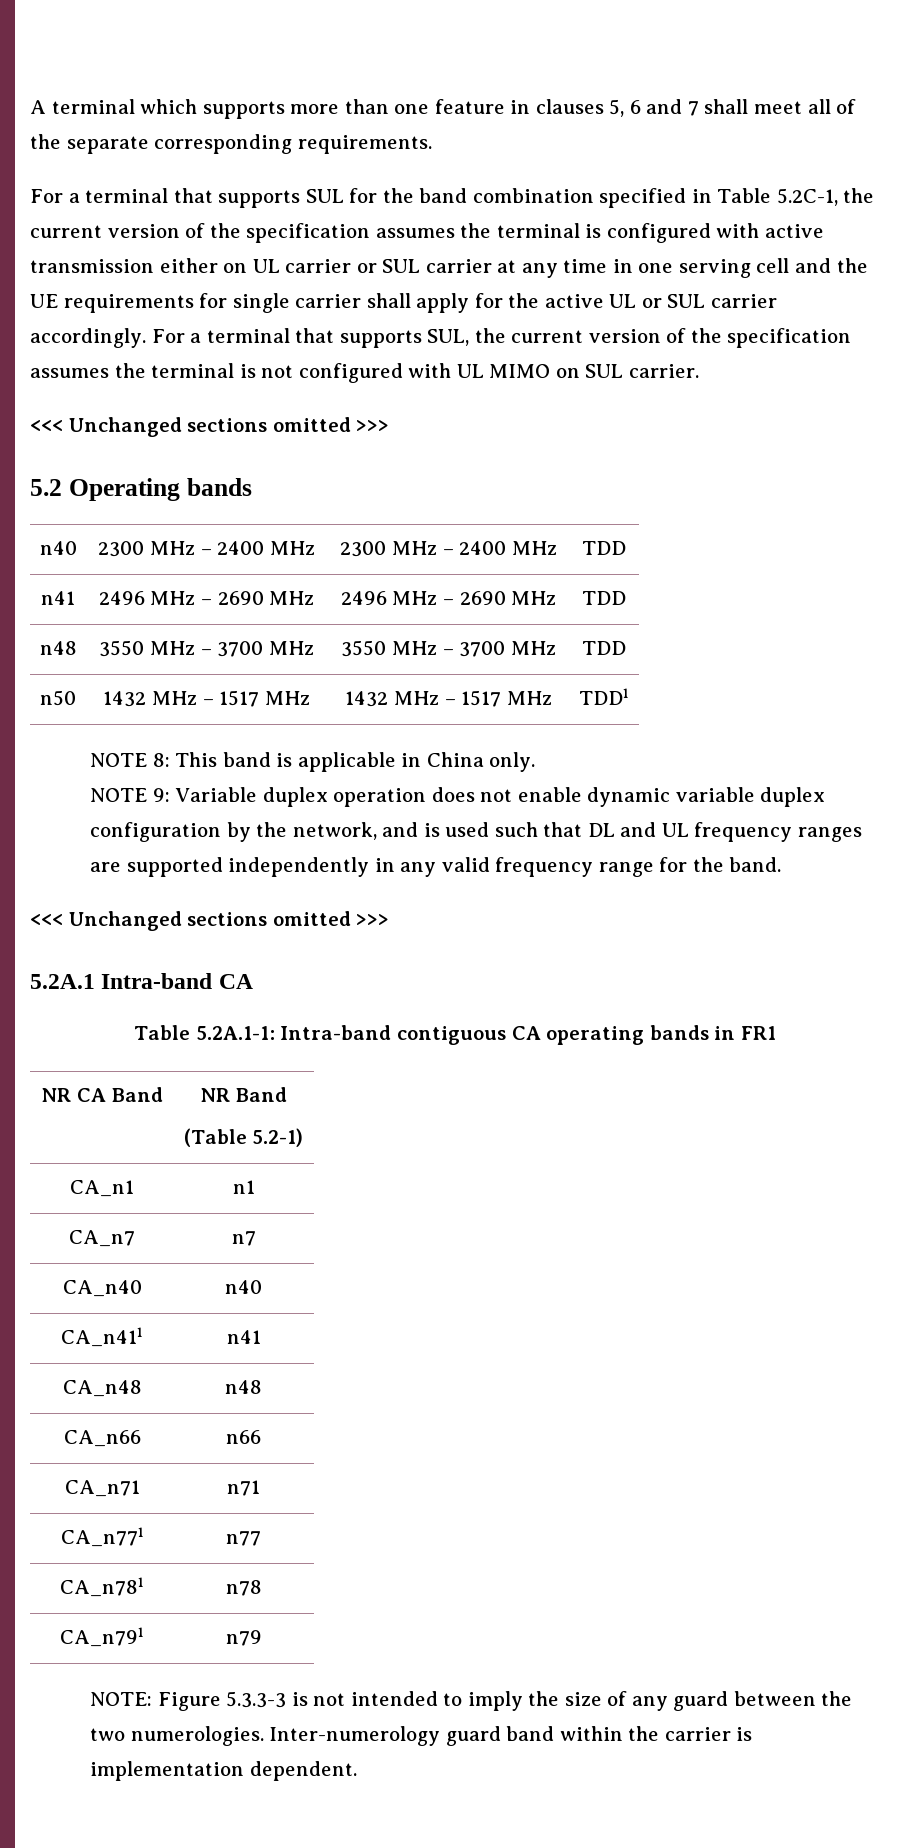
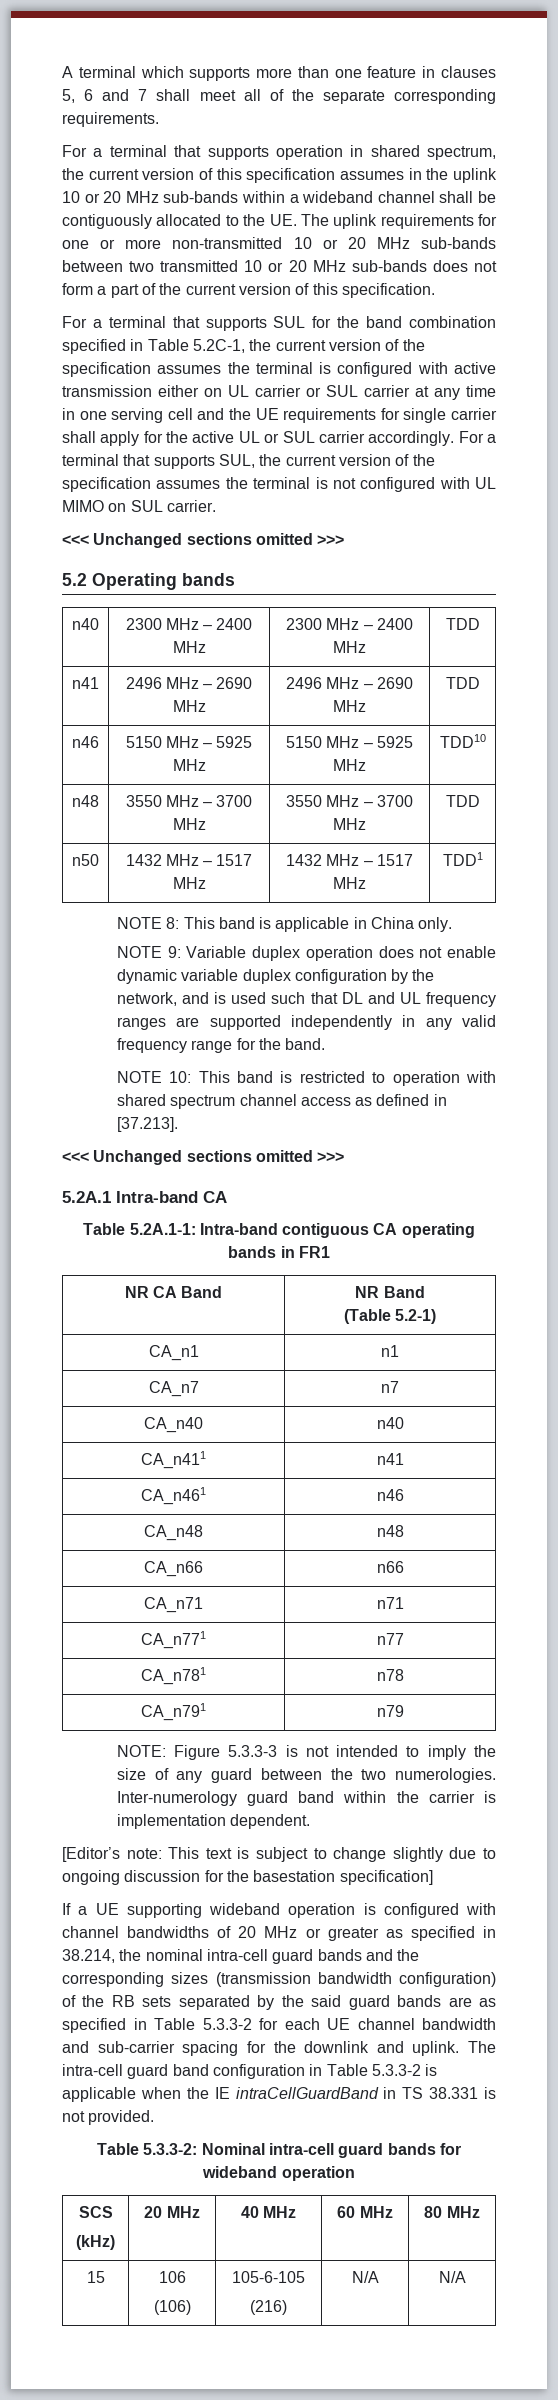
+ For a terminal that supports operation in shared spectrum, the current version of this specification assumes in the uplink 10 or 20 MHz sub-bands within a wideband channel shall be contiguously allocated to the UE. The uplink requirements for one or more non-transmitted 10 or 20 MHz sub-bands between two transmitted 10 or 20 MHz sub-bands does not form a part of the current version of this specification.
+ n46 | 5150 MHz – 5925 MHz | 5150 MHz – 5925 MHz | TDD10
+ NOTE 10: This band is restricted to operation with shared spectrum channel access as defined in [37.213].
+ CA_n461 | n46
+ [Editor’s note: This text is subject to change slightly due to ongoing discussion for the basestation specification]
+ If a UE supporting wideband operation is configured with channel bandwidths of 20 MHz or greater as specified in 38.214, the nominal intra-cell guard bands and the corresponding sizes (transmission bandwidth configuration) of the RB sets separated by the said guard bands are as specified in Table 5.3.3-2 for each UE channel bandwidth and sub-carrier spacing for the downlink and uplink. The intra-cell guard band configuration in Table 5.3.3-2 is applicable when the IE intraCellGuardBand in TS 38.331 is not provided.
+ Table 5.3.3-2: Nominal intra-cell guard bands for wideband operation
+ SCS
+ (kHz) | 20 MHz | 40 MHz | 60 MHz | 80 MHz
+ 15 | 106
+ (106) | 105-6-105
+ (216) | N/A | N/A

